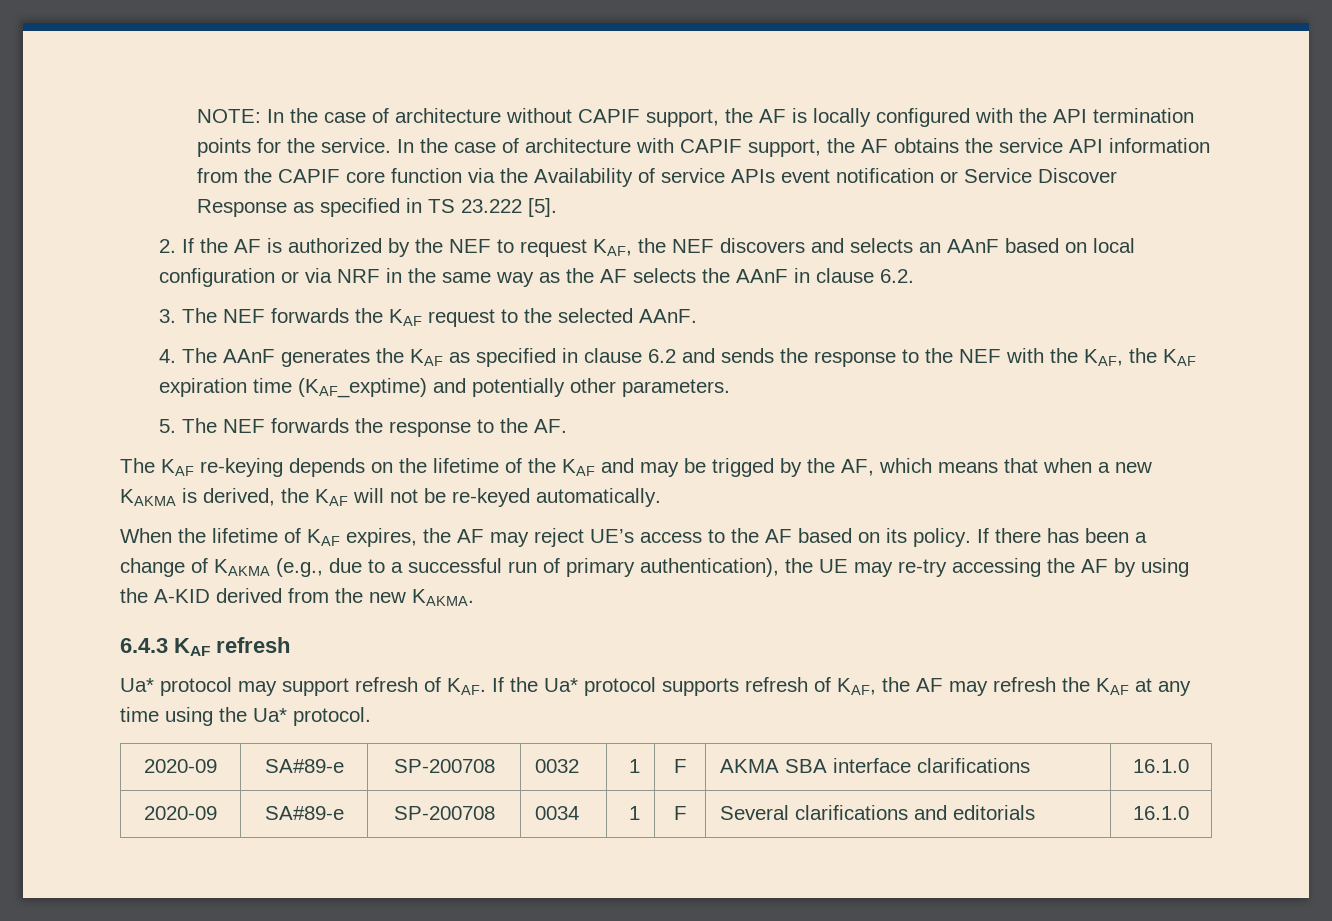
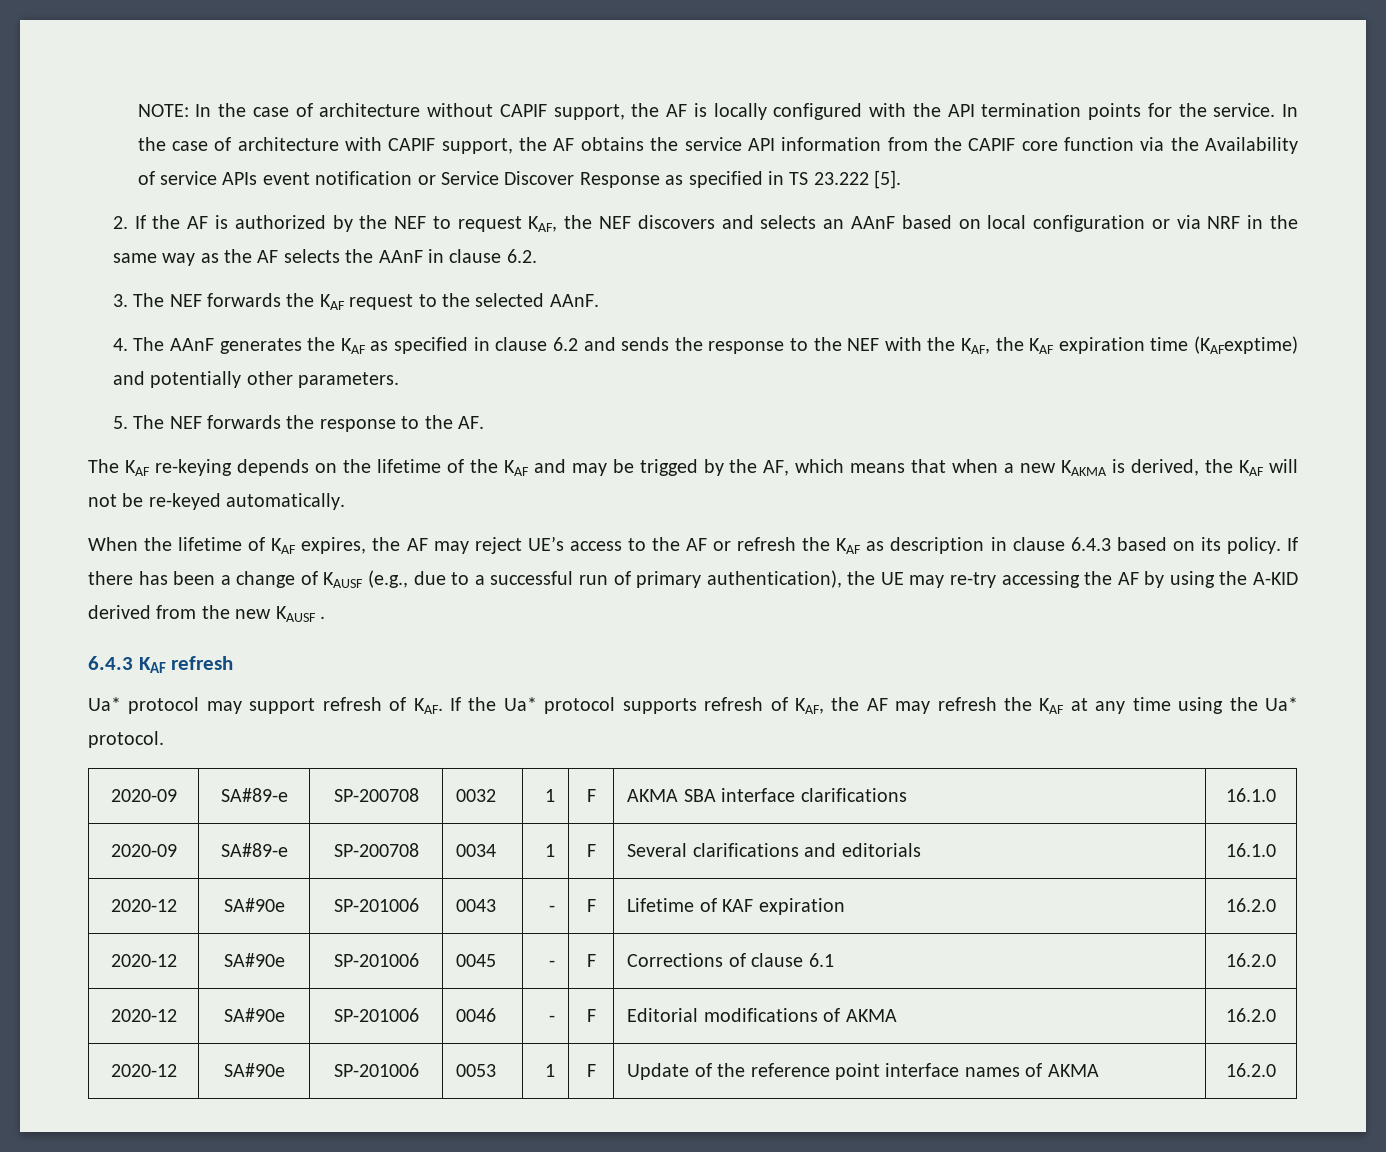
- 4. The AAnF generates the KAF as specified in clause 6.2 and sends the response to the NEF with the KAF, the KAF expiration time (KAF_exptime) and potentially other parameters.
+ 4. The AAnF generates the KAF as specified in clause 6.2 and sends the response to the NEF with the KAF, the KAF expiration time (KAFexptime) and potentially other parameters.
- When the lifetime of KAF expires, the AF may reject UE’s access to the AF based on its policy.
+ When the lifetime of KAF expires, the AF may reject UE’s access to the AF or refresh the KAF as description in clause 6.4.3 based on its policy.
- If there has been a change of KAKMA (e.g., due to a successful run of primary authentication), the UE may re-try accessing the AF by using the A-KID derived from the new KAKMA.
+ If there has been a change of KAUSF (e.g., due to a successful run of primary authentication), the UE may re-try accessing the AF by using the A-KID derived from the new KAUSF .
+ 2020-12 | SA#90e | SP-201006 | 0043 | - | F | Lifetime of KAF expiration | 16.2.0
+ 2020-12 | SA#90e | SP-201006 | 0045 | - | F | Corrections of clause 6.1 | 16.2.0
+ 2020-12 | SA#90e | SP-201006 | 0046 | - | F | Editorial modifications of AKMA | 16.2.0
+ 2020-12 | SA#90e | SP-201006 | 0053 | 1 | F | Update of the reference point interface names of AKMA | 16.2.0

